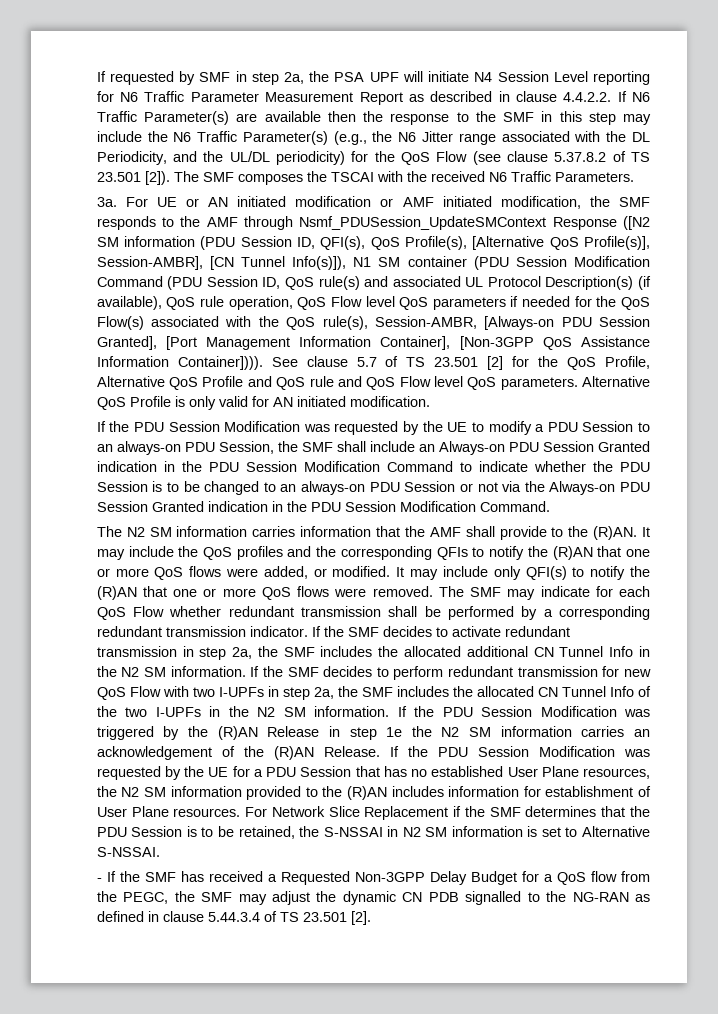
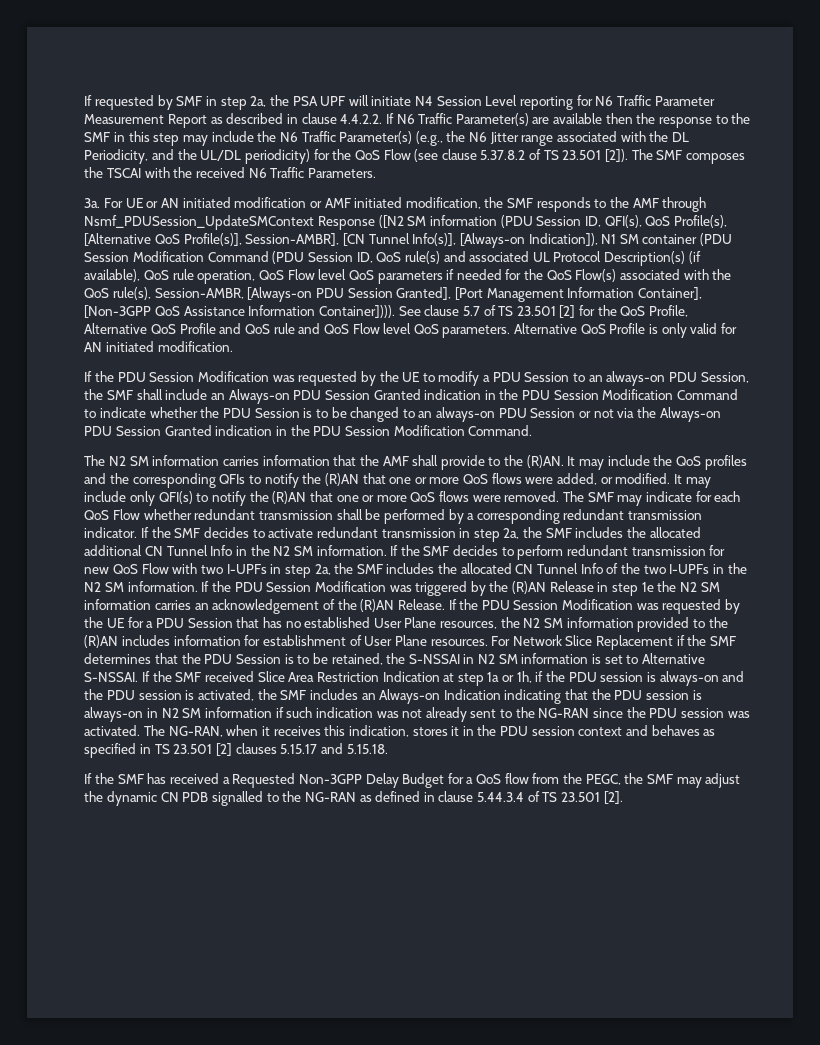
- For UE or AN initiated modification or AMF initiated modification, the SMF responds to the AMF through Nsmf_PDUSession_UpdateSMContext Response ([N2 SM information (PDU Session ID, QFI(s), QoS Profile(s), [Alternative QoS Profile(s)], Session-AMBR], [CN Tunnel Info(s)]), N1 SM container (PDU Session Modification Command (PDU Session ID, QoS rule(s) and associated UL Protocol Description(s) (if available), QoS rule operation, QoS Flow level QoS parameters if needed for the QoS Flow(s) associated with the QoS rule(s), Session-AMBR, [Always-on PDU Session Granted], [Port Management Information Container], [Non-3GPP QoS Assistance Information Container]))).
+ For UE or AN initiated modification or AMF initiated modification, the SMF responds to the AMF through Nsmf_PDUSession_UpdateSMContext Response ([N2 SM information (PDU Session ID, QFI(s), QoS Profile(s), [Alternative QoS Profile(s)], Session-AMBR], [CN Tunnel Info(s)], [Always-on Indication]), N1 SM container (PDU Session Modification Command (PDU Session ID, QoS rule(s) and associated UL Protocol Description(s) (if available), QoS rule operation, QoS Flow level QoS parameters if needed for the QoS Flow(s) associated with the QoS rule(s), Session-AMBR, [Always-on PDU Session Granted], [Port Management Information Container], [Non-3GPP QoS Assistance Information Container]))).
- For Network Slice Replacement if the SMF determines that the PDU Session is to be retained, the S-NSSAI in N2 SM information is set to Alternative S-NSSAI.
- - If the SMF has received a Requested Non-3GPP Delay Budget for a QoS flow from the PEGC, the SMF may adjust the dynamic CN PDB signalled to the NG-RAN as defined in clause 5.44.3.4 of TS 23.501 [2].
+ For Network Slice Replacement if the SMF determines that the PDU Session is to be retained, the S-NSSAI in N2 SM information is set to Alternative S-NSSAI. If the SMF received Slice Area Restriction Indication at step 1a or 1h, if the PDU session is always-on and the PDU session is activated, the SMF includes an Always-on Indication indicating that the PDU session is always-on in N2 SM information if such indication was not already sent to the NG-RAN since the PDU session was activated. The NG-RAN, when it receives this indication, stores it in the PDU session context and behaves as specified in TS 23.501 [2] clauses 5.15.17 and 5.15.18.
+ If the SMF has received a Requested Non-3GPP Delay Budget for a QoS flow from the PEGC, the SMF may adjust the dynamic CN PDB signalled to the NG-RAN as defined in clause 5.44.3.4 of TS 23.501 [2].

